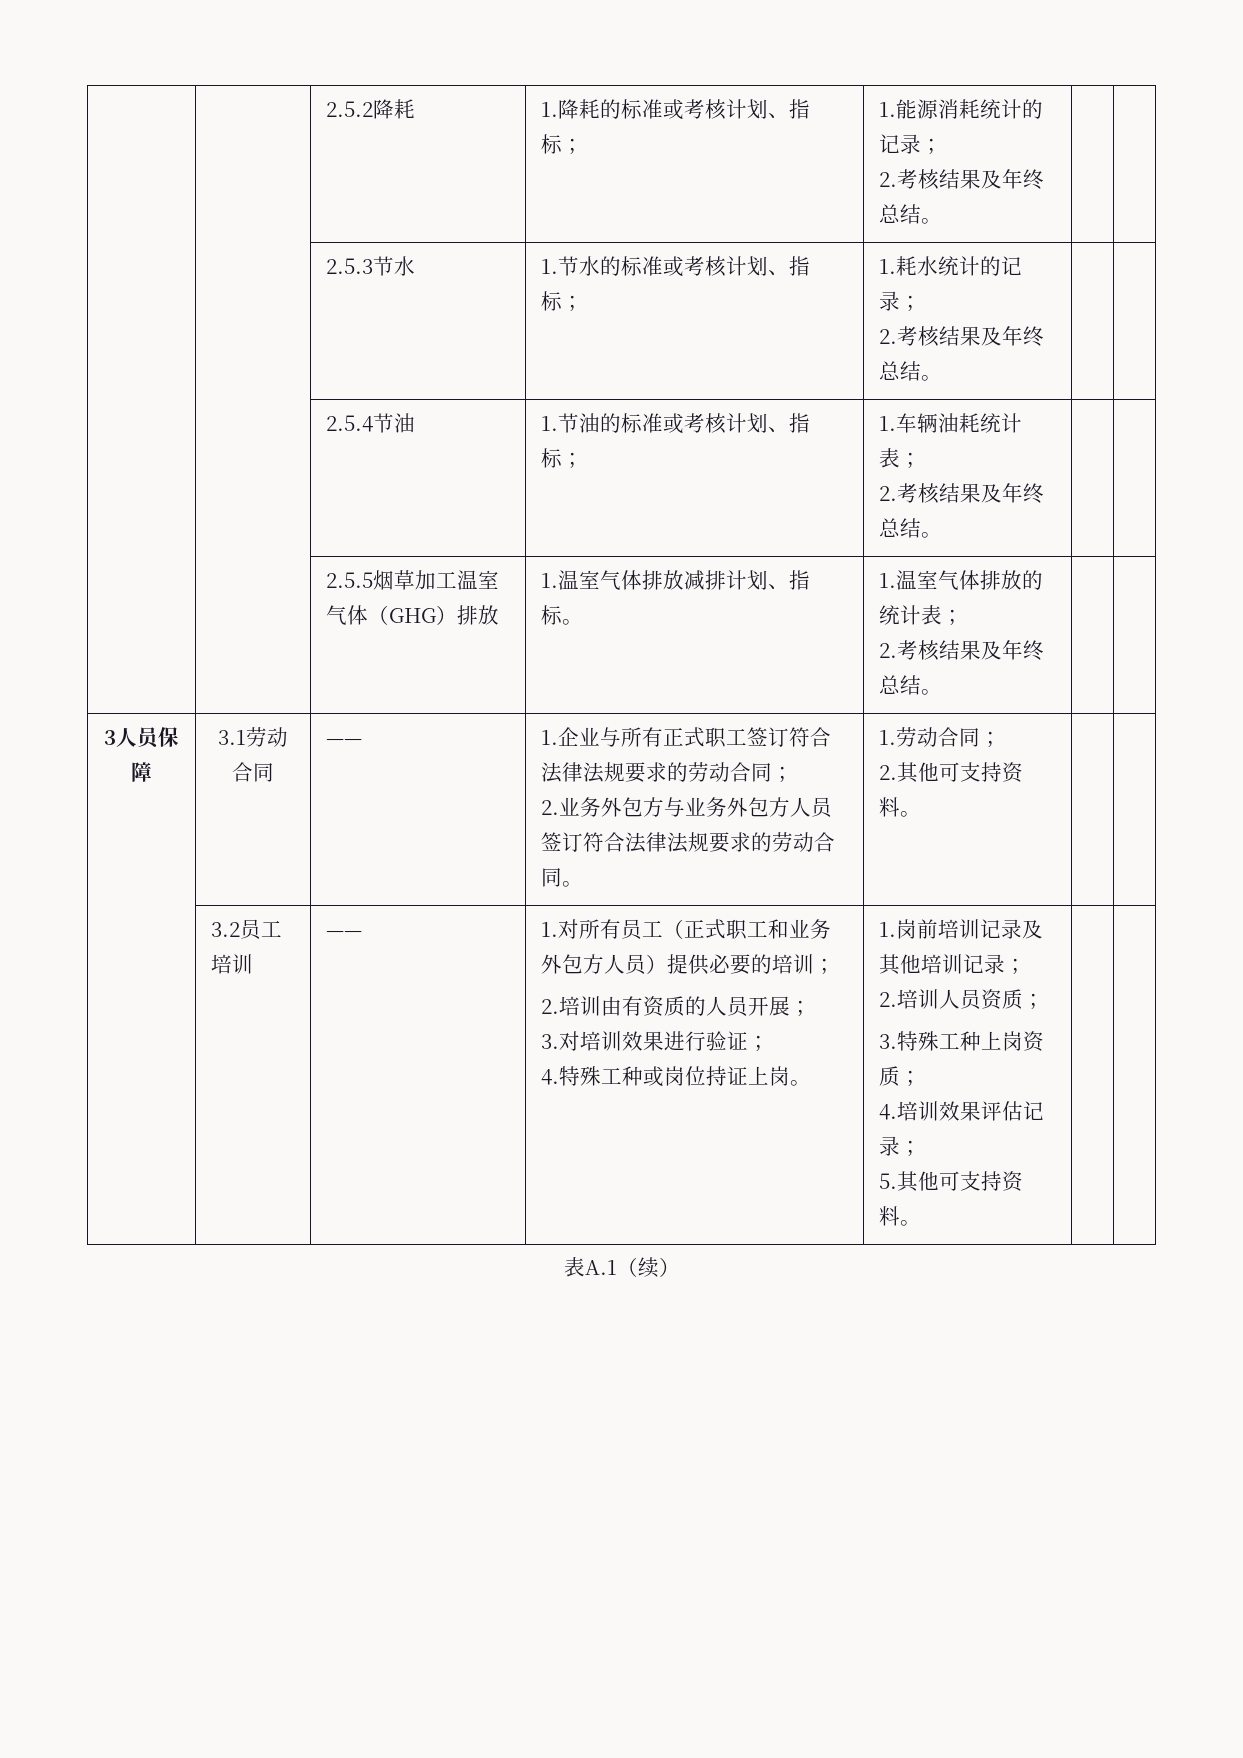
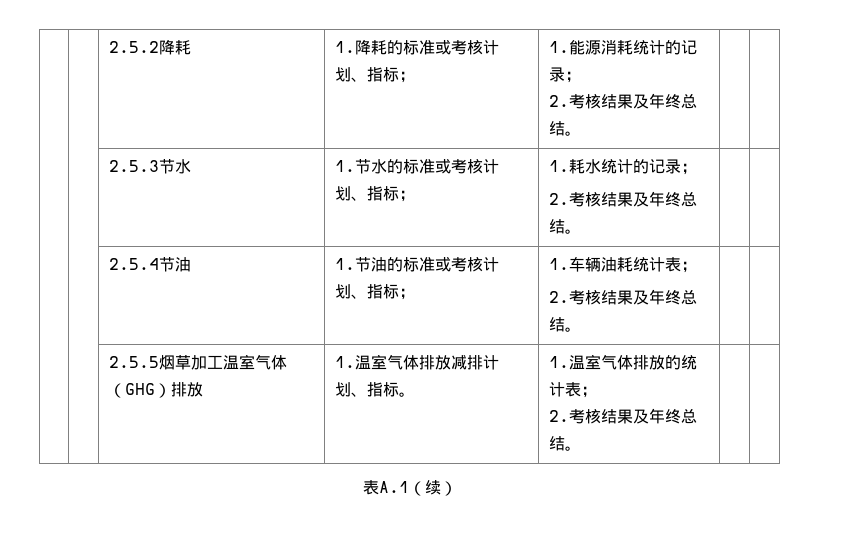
- 3人员保障 | 3.1劳动合同 | —— | 1.企业与所有正式职工签订符合法律法规要求的劳动合同；
- 2.业务外包方与业务外包方人员签订符合法律法规要求的劳动合同。 | 1.劳动合同；
- 2.其他可支持资料。 | |
- | 3.2员工培训 | —— | 1.对所有员工（正式职工和业务外包方人员）提供必要的培训；
- 2.培训由有资质的人员开展；
- 3.对培训效果进行验证；
- 4.特殊工种或岗位持证上岗。 | 1.岗前培训记录及其他培训记录；
- 2.培训人员资质；
- 3.特殊工种上岗资质；
- 4.培训效果评估记录；
- 5.其他可支持资料。

